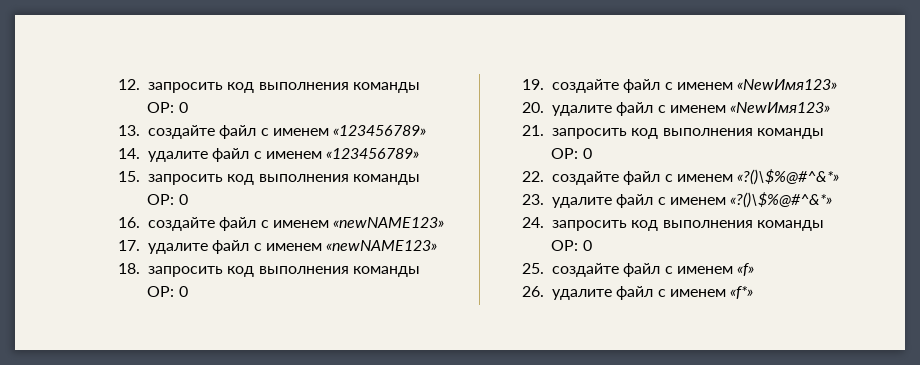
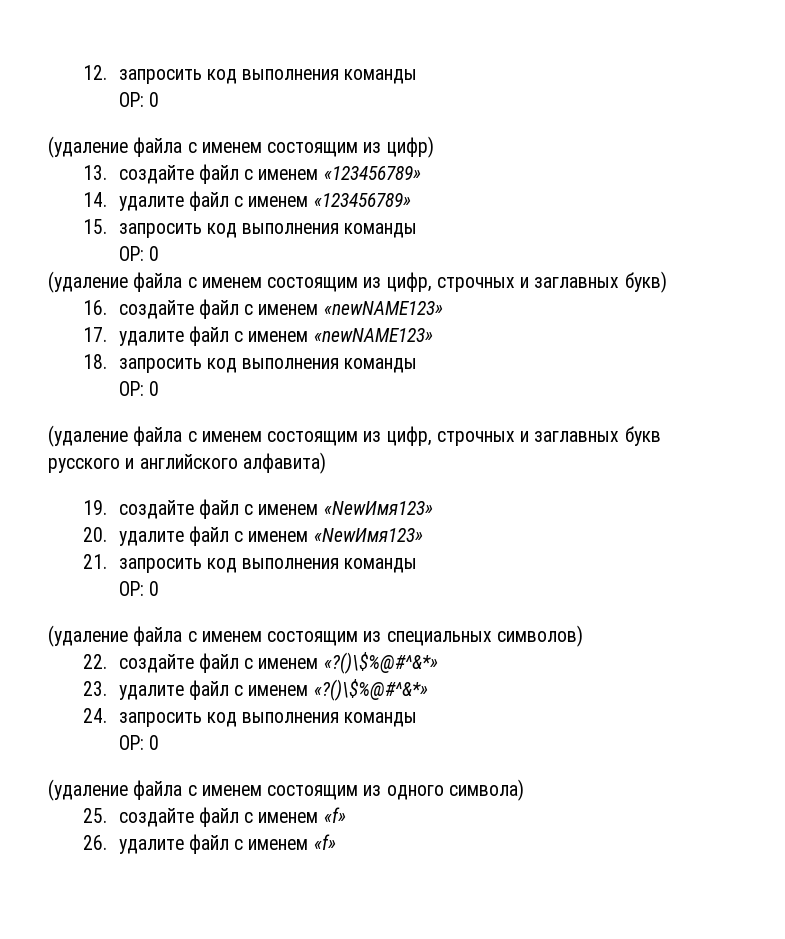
+ (удаление файла c именем состоящим из цифр)
+ (удаление файла c именем состоящим из цифр, строчных и заглавных букв)
+ (удаление файла c именем состоящим из цифр, строчных и заглавных букв русского и английского алфавита)
+ (удаление файла c именем состоящим из специальных символов)
+ (удаление файла c именем состоящим из одного символа)
- 26. удалите файл с именем «f*»
+ 26. удалите файл с именем «f»

